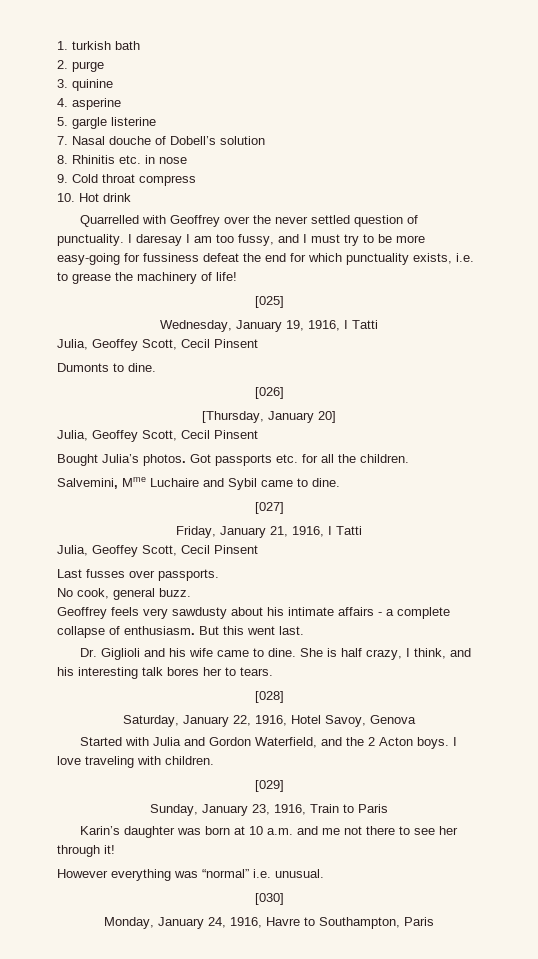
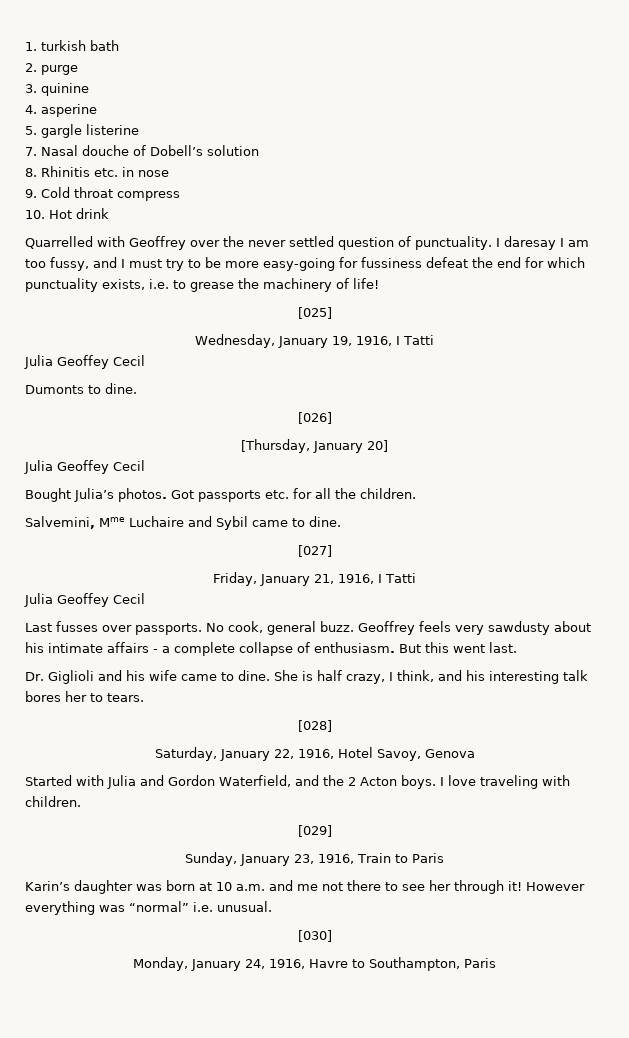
  Wednesday, January 19, 1916, I Tatti
- Julia, Geoffey Scott, Cecil Pinsent
+ Julia Geoffey Cecil
  [Thursday, January 20]
- Julia, Geoffey Scott, Cecil Pinsent
+ Julia Geoffey Cecil
  Friday, January 21, 1916, I Tatti
- Julia, Geoffey Scott, Cecil Pinsent
+ Julia Geoffey Cecil
- Last fusses over passports.
- No cook, general buzz.
- Geoffrey feels very sawdusty about his intimate affairs - a complete collapse of enthusiasm.
+ Last fusses over passports. No cook, general buzz. Geoffrey feels very sawdusty about his intimate affairs - a complete collapse of enthusiasm.
- Karin’s daughter was born at 10 a.m. and me not there to see her through it!
- However everything was “normal” i.e. unusual.
+ Karin’s daughter was born at 10 a.m. and me not there to see her through it! However everything was “normal” i.e. unusual.

